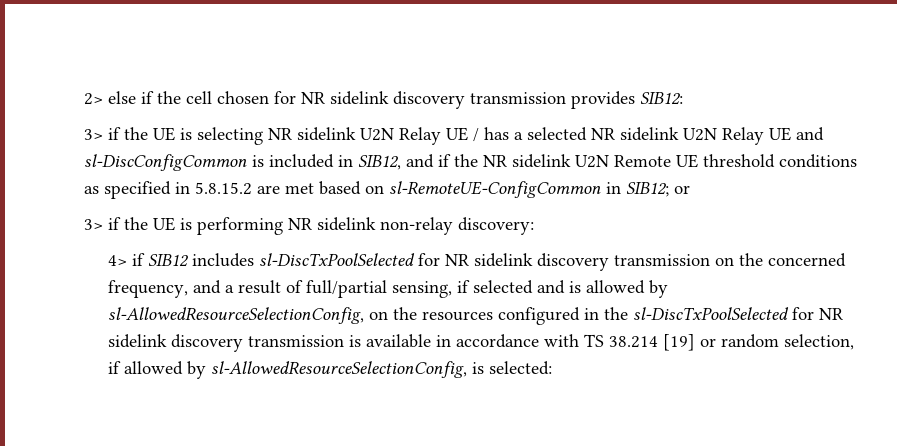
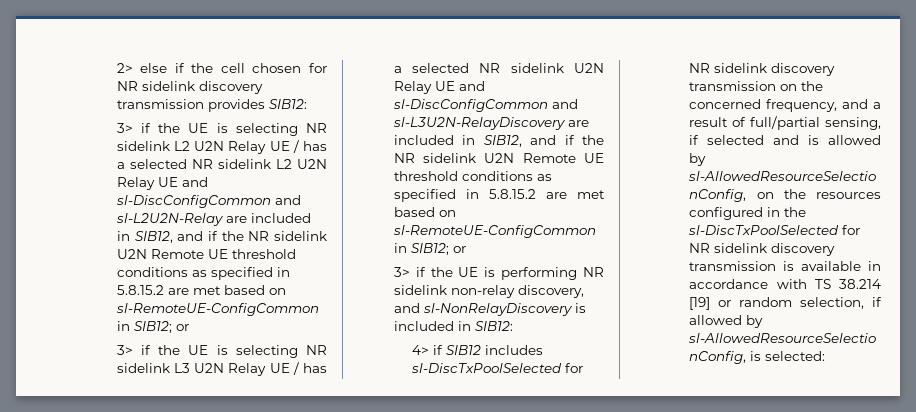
- 3> if the UE is selecting NR sidelink U2N Relay UE / has a selected NR sidelink U2N Relay UE and sl-DiscConfigCommon is included in SIB12, and if the NR sidelink U2N Remote UE threshold conditions as specified in 5.8.15.2 are met based on sl-RemoteUE-ConfigCommon in SIB12; or
+ 3> if the UE is selecting NR sidelink L2 U2N Relay UE / has a selected NR sidelink L2 U2N Relay UE and sl-DiscConfigCommon and sl-L2U2N-Relay are included in SIB12, and if the NR sidelink U2N Remote UE threshold conditions as specified in 5.8.15.2 are met based on sl-RemoteUE-ConfigCommon in SIB12; or
+ 3> if the UE is selecting NR sidelink L3 U2N Relay UE / has a selected NR sidelink U2N Relay UE and sl-DiscConfigCommon and sl-L3U2N-RelayDiscovery are included in SIB12, and if the NR sidelink U2N Remote UE threshold conditions as specified in 5.8.15.2 are met based on sl-RemoteUE-ConfigCommon in SIB12; or
- 3> if the UE is performing NR sidelink non-relay discovery:
+ 3> if the UE is performing NR sidelink non-relay discovery, and sl-NonRelayDiscovery is included in SIB12:

